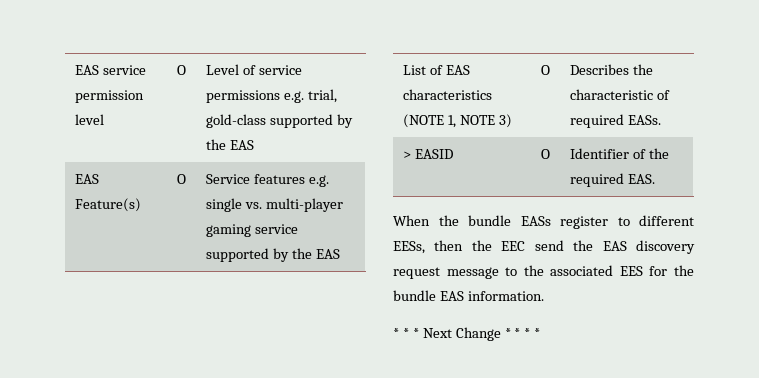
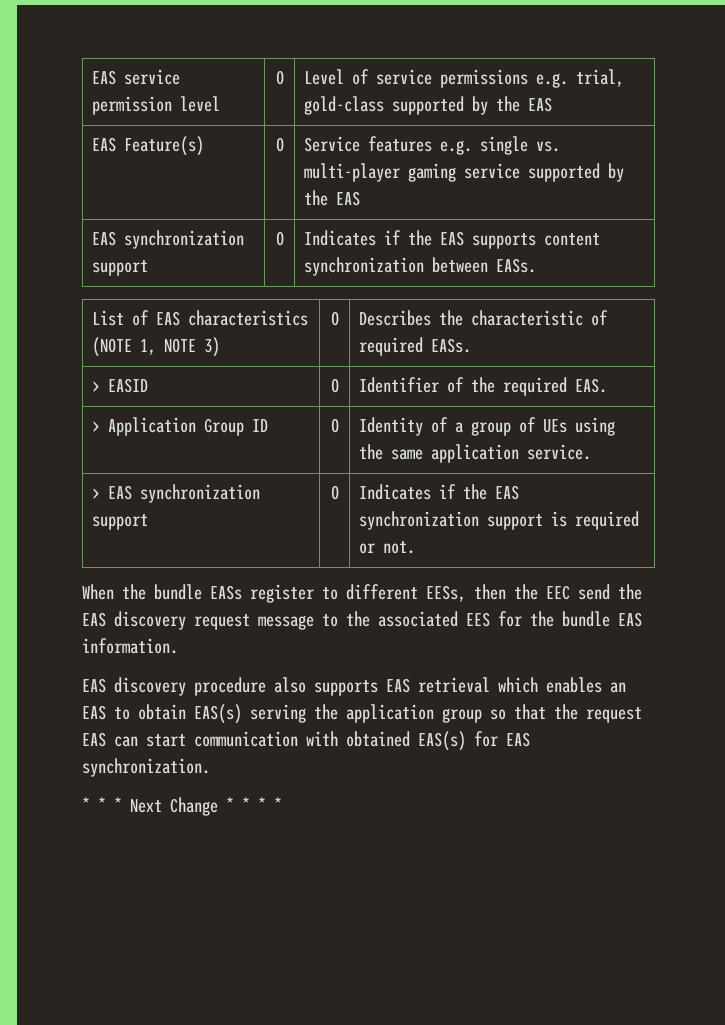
+ EAS synchronization support | O | Indicates if the EAS supports content synchronization between EASs.
+ > Application Group ID | O | Identity of a group of UEs using the same application service.
+ > EAS synchronization support | O | Indicates if the EAS synchronization support is required or not.
+ EAS discovery procedure also supports EAS retrieval which enables an EAS to obtain EAS(s) serving the application group so that the request EAS can start communication with obtained EAS(s) for EAS synchronization.

